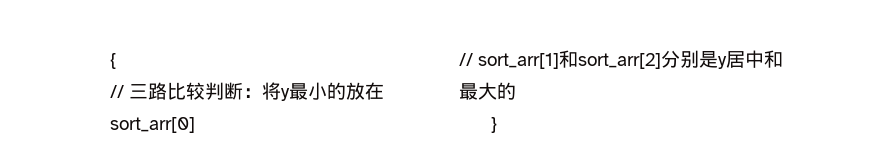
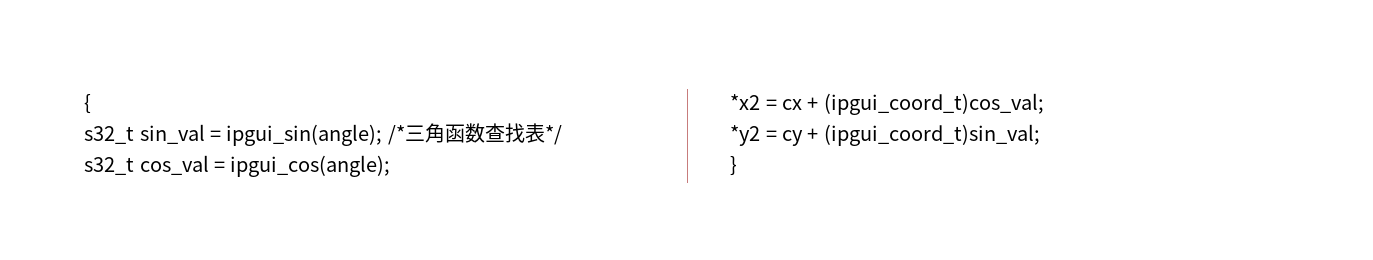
- // 三路比较判断：将y最小的放在sort_arr[0]
- // sort_arr[1]和sort_arr[2]分别是y居中和最大的
+ s32_t sin_val = ipgui_sin(angle); /*三角函数查找表*/
+ s32_t cos_val = ipgui_cos(angle);
+ *x2 = cx + (ipgui_coord_t)cos_val;
+ *y2 = cy + (ipgui_coord_t)sin_val;

